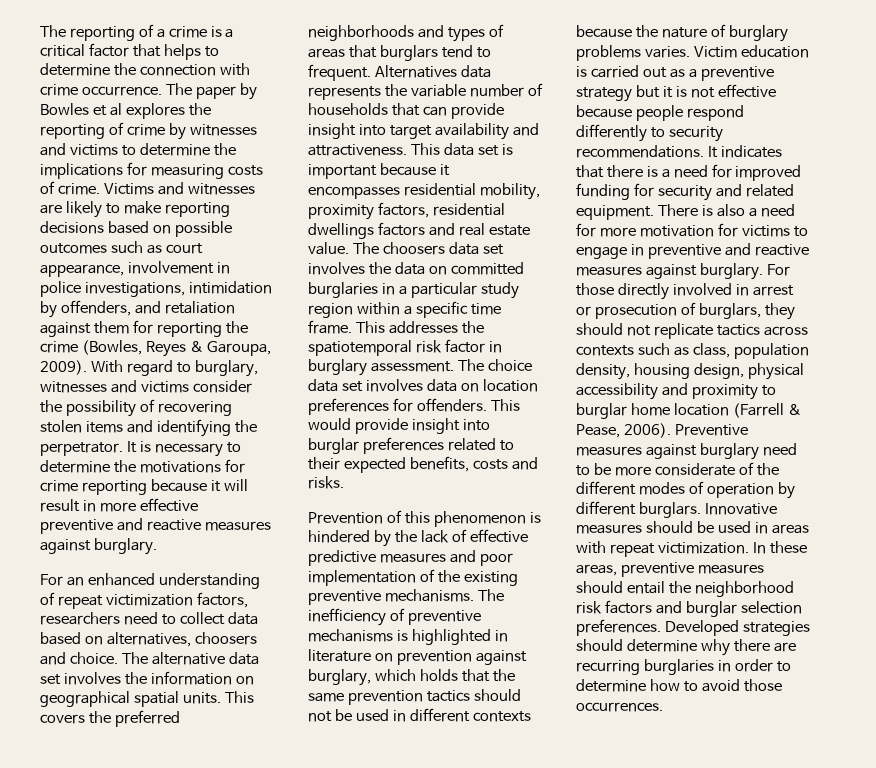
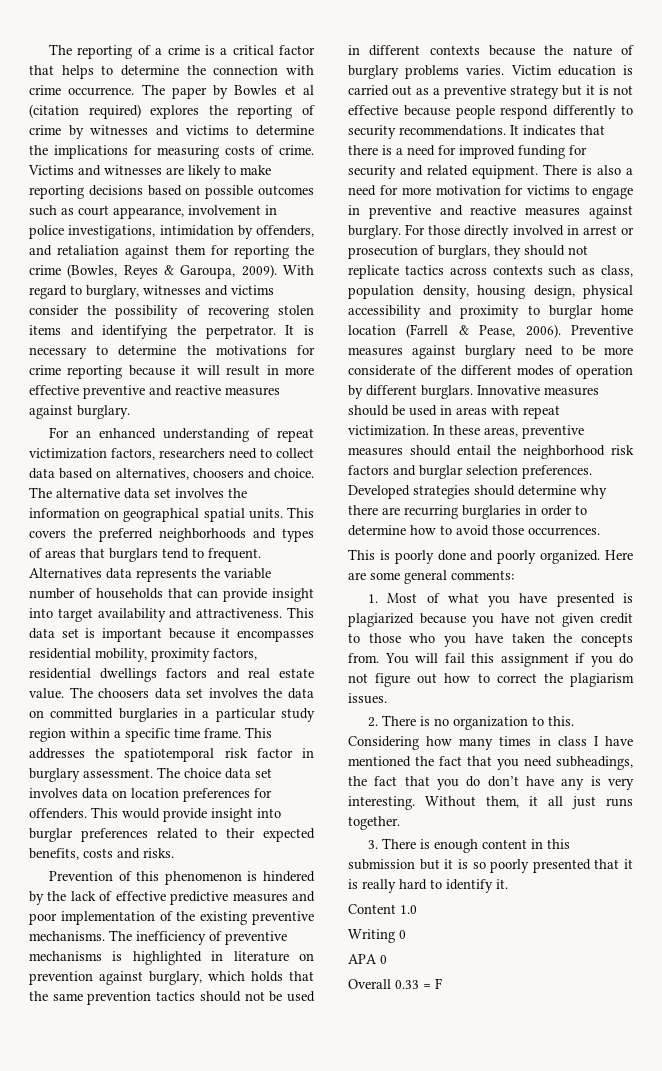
- The paper by Bowles et al explores the reporting of crime by witnesses and victims to determine the implications for measuring costs of crime.
+ The paper by Bowles et al (citation required) explores the reporting of crime by witnesses and victims to determine the implications for measuring costs of crime.
+ This is poorly done and poorly organized. Here are some general comments:
+ 1. Most of what you have presented is plagiarized because you have not given credit to those who you have taken the concepts from. You will fail this assignment if you do not figure out how to correct the plagiarism issues.
+ 2. There is no organization to this. Considering how many times in class I have mentioned the fact that you need subheadings, the fact that you do don’t have any is very interesting. Without them, it all just runs together.
+ 3. There is enough content in this submission but it is so poorly presented that it is really hard to identify it.
+ Content 1.0
+ Writing 0
+ APA 0
+ Overall 0.33 = F

